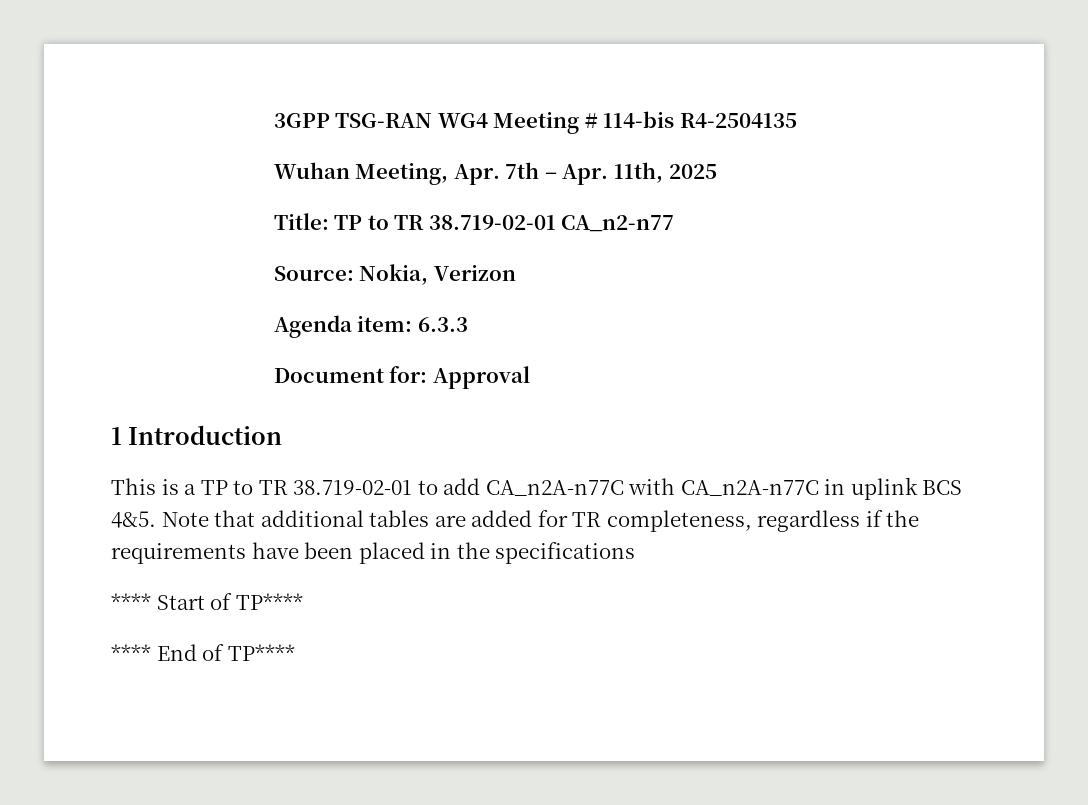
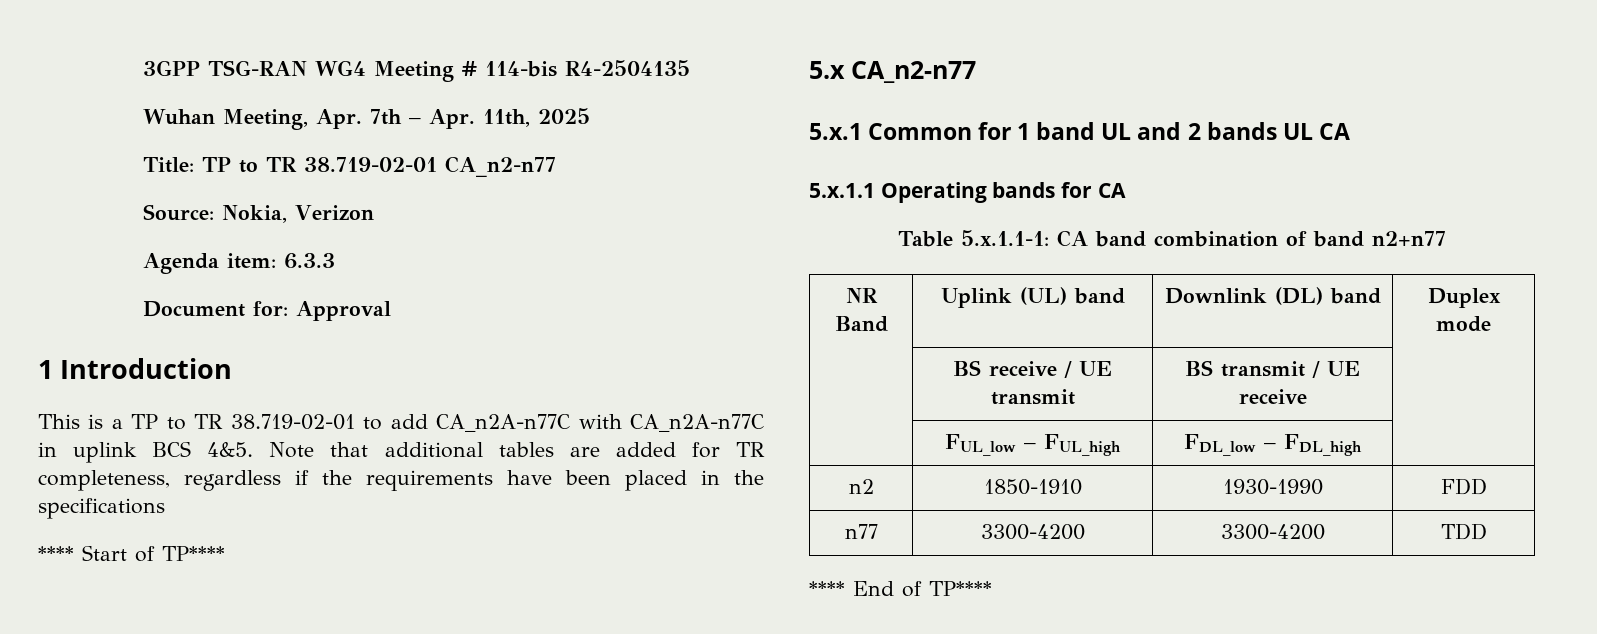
+ 5.x CA_n2-n77
+ 5.x.1 Common for 1 band UL and 2 bands UL CA
+ 5.x.1.1 Operating bands for CA
+ Table 5.x.1.1-1: CA band combination of band n2+n77
+ NR Band | Uplink (UL) band | Downlink (DL) band | Duplex mode
+ | BS receive / UE transmit | BS transmit / UE receive |
+ | FUL_low – FUL_high | FDL_low – FDL_high |
+ n2 | 1850-1910 | 1930-1990 | FDD
+ n77 | 3300-4200 | 3300-4200 | TDD

